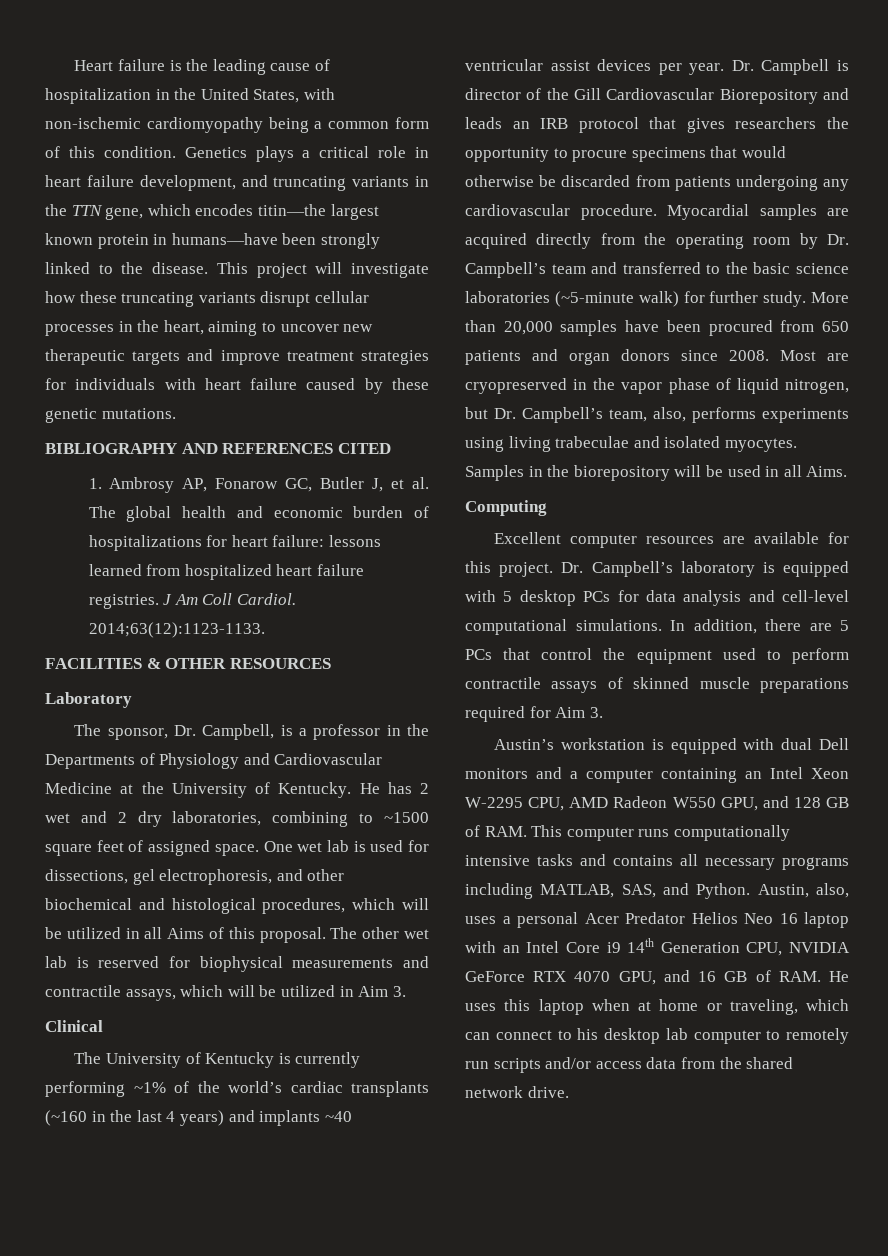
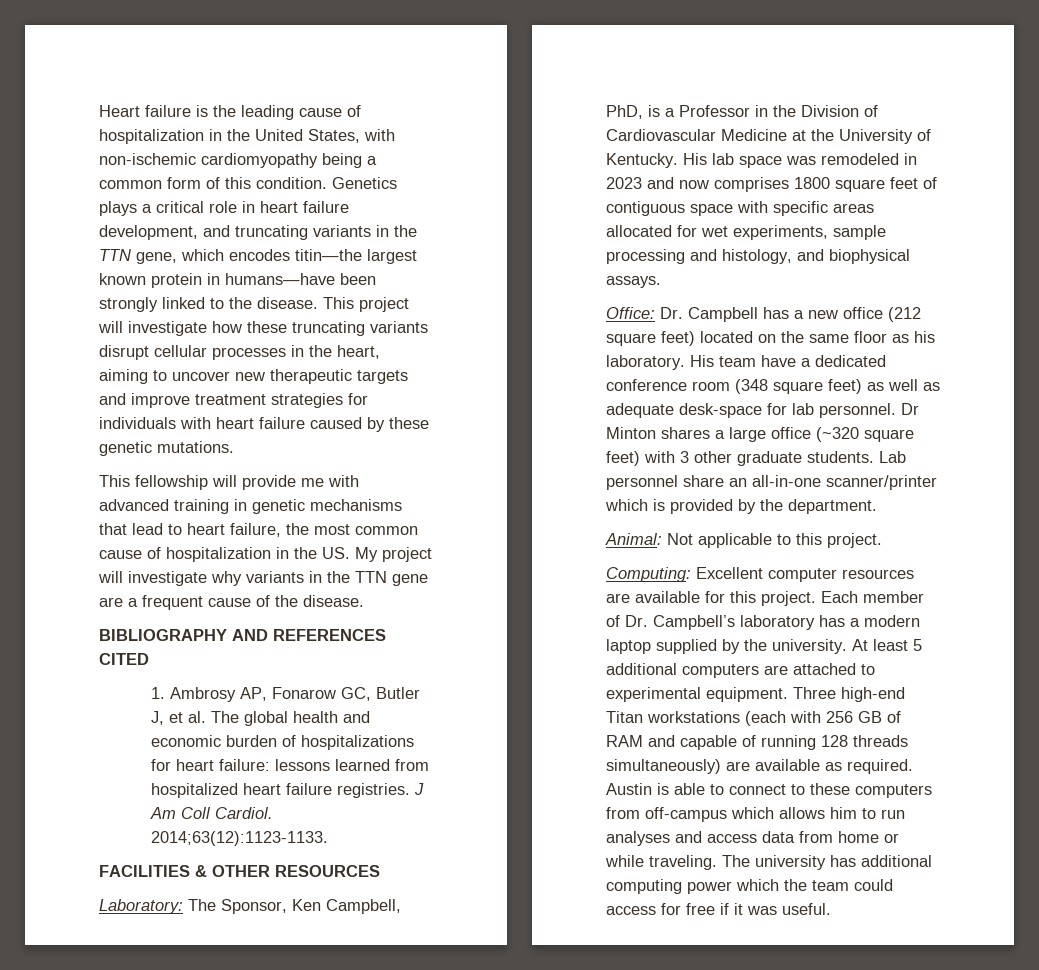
+ This fellowship will provide me with advanced training in genetic mechanisms that lead to heart failure, the most common cause of hospitalization in the US. My project will investigate why variants in the TTN gene are a frequent cause of the disease.
- Laboratory
- The sponsor, Dr. Campbell, is a professor in the Departments of Physiology and Cardiovascular Medicine at the University of Kentucky.
+ Laboratory: The Sponsor, Ken Campbell, PhD, is a Professor in the Division of Cardiovascular Medicine at the University of Kentucky.
- He has 2 wet and 2 dry laboratories, combining to ~1500 square feet of assigned space. One wet lab is used for dissections, gel electrophoresis, and other biochemical and histological procedures, which will be utilized in all Aims of this proposal. The other wet lab is reserved for biophysical measurements and contractile assays, which will be utilized in Aim 3.
- Clinical
- The University of Kentucky is currently performing ~1% of the world’s cardiac transplants (~160 in the last 4 years) and implants ~40 ventricular assist devices per year. Dr. Campbell is director of the Gill Cardiovascular Biorepository and leads an IRB protocol that gives researchers the opportunity to procure specimens that would otherwise be discarded from patients undergoing any cardiovascular procedure. Myocardial samples are acquired directly from the operating room by Dr. Campbell’s team and transferred to the basic science laboratories (~5-minute walk) for further study. More than 20,000 samples have been procured from 650 patients and organ donors since 2008. Most are cryopreserved in the vapor phase of liquid nitrogen, but Dr. Campbell’s team, also, performs experiments using living trabeculae and isolated myocytes. Samples in the biorepository will be used in all Aims.
- Computing
- Excellent computer resources are available for this project.
+ His lab space was remodeled in 2023 and now comprises 1800 square feet of contiguous space with specific areas allocated for wet experiments, sample processing and histology, and biophysical assays.
+ Office: Dr. Campbell has a new office (212 square feet) located on the same floor as his laboratory. His team have a dedicated conference room (348 square feet) as well as adequate desk-space for lab personnel. Dr Minton shares a large office (~320 square feet) with 3 other graduate students. Lab personnel share an all-in-one scanner/printer which is provided by the department.
+ Animal: Not applicable to this project.
+ Computing: Excellent computer resources are available for this project.
- Dr. Campbell’s laboratory is equipped with 5 desktop PCs for data analysis and cell-level computational simulations. In addition, there are 5 PCs that control the equipment used to perform contractile assays of skinned muscle preparations required for Aim 3.
- Austin’s workstation is equipped with dual Dell monitors and a computer containing an Intel Xeon W-2295 CPU, AMD Radeon W550 GPU, and 128 GB of RAM. This computer runs computationally intensive tasks and contains all necessary programs including MATLAB, SAS, and Python. Austin, also, uses a personal Acer Predator Helios Neo 16 laptop with an Intel Core i9 14th Generation CPU, NVIDIA GeForce RTX 4070 GPU, and 16 GB of RAM. He uses this laptop when at home or traveling, which can connect to his desktop lab computer to remotely run scripts and/or access data from the shared network drive.
+ Each member of Dr. Campbell’s laboratory has a modern laptop supplied by the university. At least 5 additional computers are attached to experimental equipment. Three high-end Titan workstations (each with 256 GB of RAM and capable of running 128 threads simultaneously) are available as required. Austin is able to connect to these computers from off-campus which allows him to run analyses and access data from home or while traveling. The university has additional computing power which the team could access for free if it was useful.

